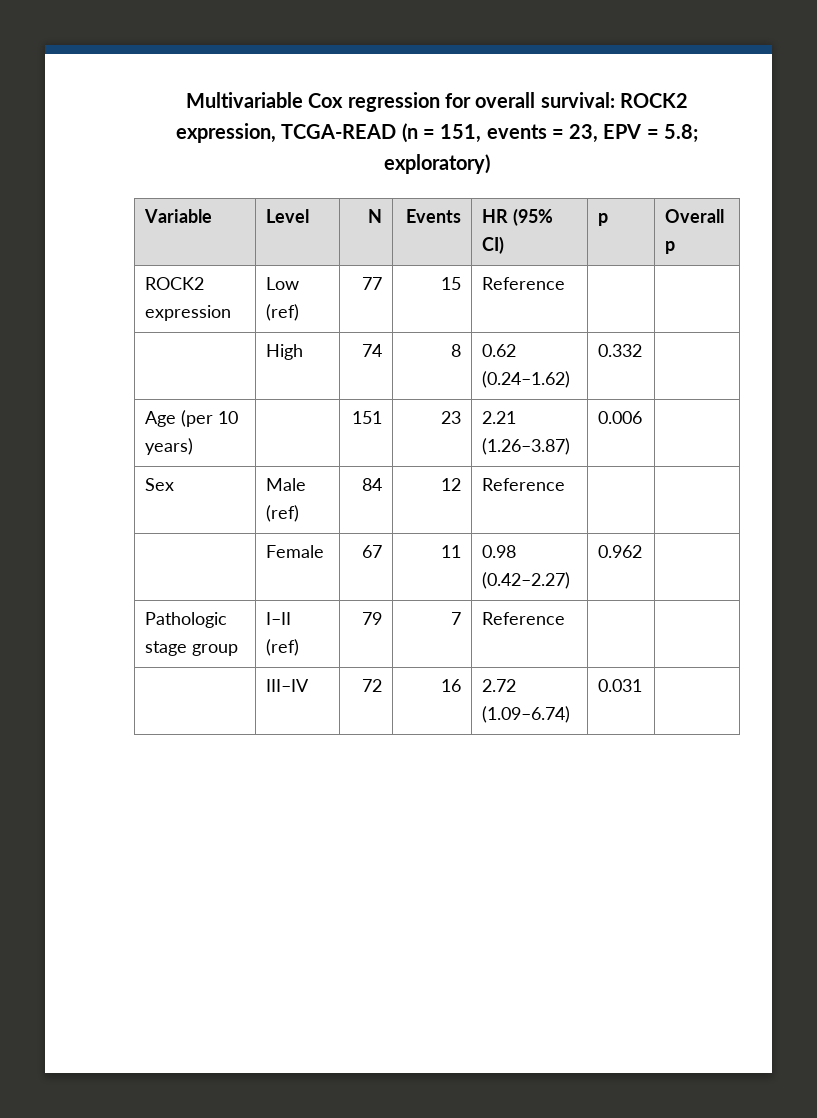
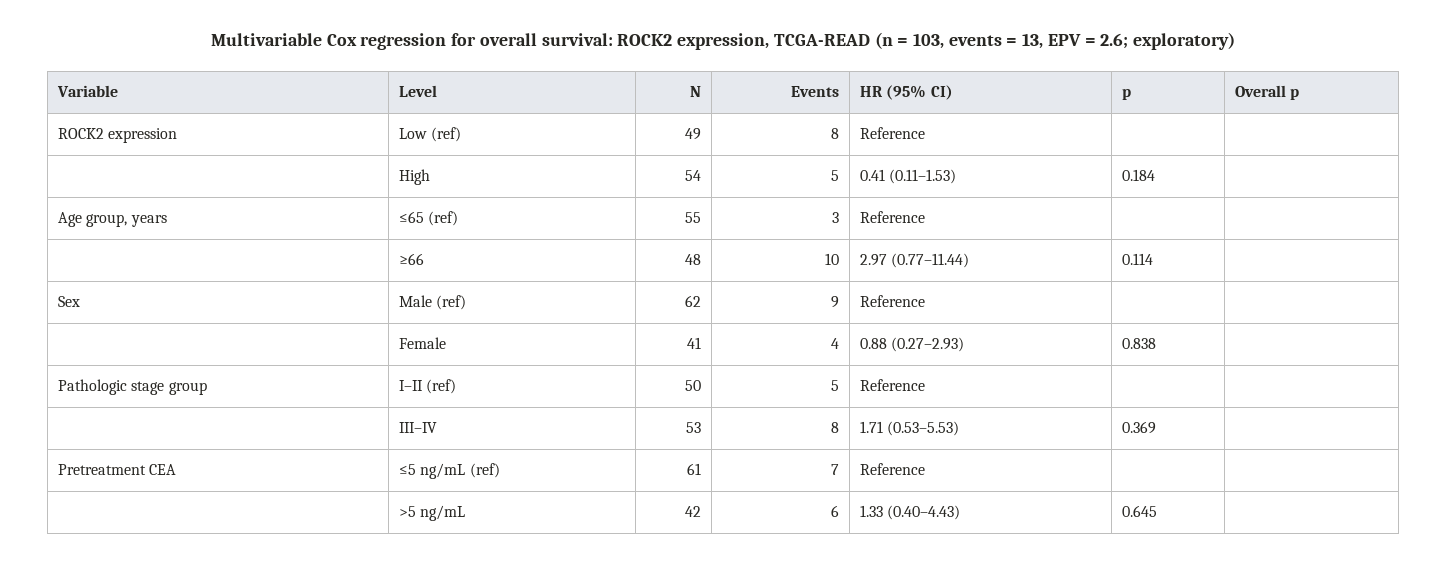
- Multivariable Cox regression for overall survival: ROCK2 expression, TCGA-READ (n = 151, events = 23, EPV = 5.8; exploratory)
+ Multivariable Cox regression for overall survival: ROCK2 expression, TCGA-READ (n = 103, events = 13, EPV = 2.6; exploratory)
- ROCK2 expression | Low (ref) | 77 | 15 | Reference | |
+ ROCK2 expression | Low (ref) | 49 | 8 | Reference | |
- | High | 74 | 8 | 0.62 (0.24–1.62) | 0.332 |
- Age (per 10 years) | | 151 | 23 | 2.21 (1.26–3.87) | 0.006 |
+ | High | 54 | 5 | 0.41 (0.11–1.53) | 0.184 |
+ Age group, years | ≤65 (ref) | 55 | 3 | Reference | |
+ | ≥66 | 48 | 10 | 2.97 (0.77–11.44) | 0.114 |
- Sex | Male (ref) | 84 | 12 | Reference | |
+ Sex | Male (ref) | 62 | 9 | Reference | |
- | Female | 67 | 11 | 0.98 (0.42–2.27) | 0.962 |
+ | Female | 41 | 4 | 0.88 (0.27–2.93) | 0.838 |
- Pathologic stage group | I–II (ref) | 79 | 7 | Reference | |
- | III–IV | 72 | 16 | 2.72 (1.09–6.74) | 0.031 |
+ Pathologic stage group | I–II (ref) | 50 | 5 | Reference | |
+ | III–IV | 53 | 8 | 1.71 (0.53–5.53) | 0.369 |
+ Pretreatment CEA | ≤5 ng/mL (ref) | 61 | 7 | Reference | |
+ | >5 ng/mL | 42 | 6 | 1.33 (0.40–4.43) | 0.645 |

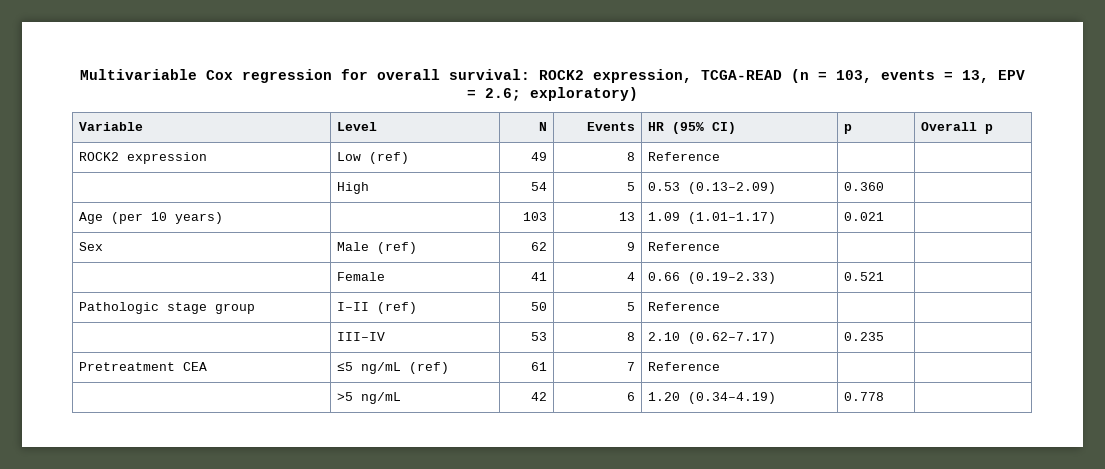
- | High | 54 | 5 | 0.41 (0.11–1.53) | 0.184 |
- Age group, years | ≤65 (ref) | 55 | 3 | Reference | |
- | ≥66 | 48 | 10 | 2.97 (0.77–11.44) | 0.114 |
+ | High | 54 | 5 | 0.53 (0.13–2.09) | 0.360 |
+ Age (per 10 years) | | 103 | 13 | 1.09 (1.01–1.17) | 0.021 |
- | Female | 41 | 4 | 0.88 (0.27–2.93) | 0.838 |
+ | Female | 41 | 4 | 0.66 (0.19–2.33) | 0.521 |
- | III–IV | 53 | 8 | 1.71 (0.53–5.53) | 0.369 |
+ | III–IV | 53 | 8 | 2.10 (0.62–7.17) | 0.235 |
- | >5 ng/mL | 42 | 6 | 1.33 (0.40–4.43) | 0.645 |
+ | >5 ng/mL | 42 | 6 | 1.20 (0.34–4.19) | 0.778 |

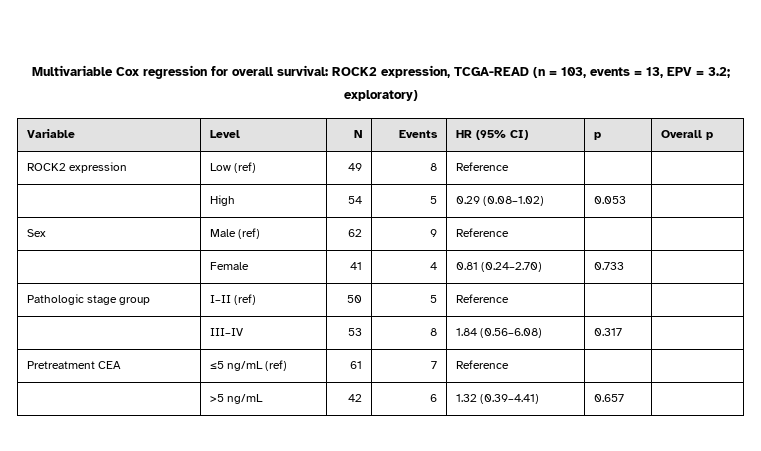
- Multivariable Cox regression for overall survival: ROCK2 expression, TCGA-READ (n = 103, events = 13, EPV = 2.6; exploratory)
+ Multivariable Cox regression for overall survival: ROCK2 expression, TCGA-READ (n = 103, events = 13, EPV = 3.2; exploratory)
- | High | 54 | 5 | 0.53 (0.13–2.09) | 0.360 |
- Age (per 10 years) | | 103 | 13 | 1.09 (1.01–1.17) | 0.021 |
+ | High | 54 | 5 | 0.29 (0.08–1.02) | 0.053 |
- | Female | 41 | 4 | 0.66 (0.19–2.33) | 0.521 |
+ | Female | 41 | 4 | 0.81 (0.24–2.70) | 0.733 |
- | III–IV | 53 | 8 | 2.10 (0.62–7.17) | 0.235 |
+ | III–IV | 53 | 8 | 1.84 (0.56–6.08) | 0.317 |
- | >5 ng/mL | 42 | 6 | 1.20 (0.34–4.19) | 0.778 |
+ | >5 ng/mL | 42 | 6 | 1.32 (0.39–4.41) | 0.657 |

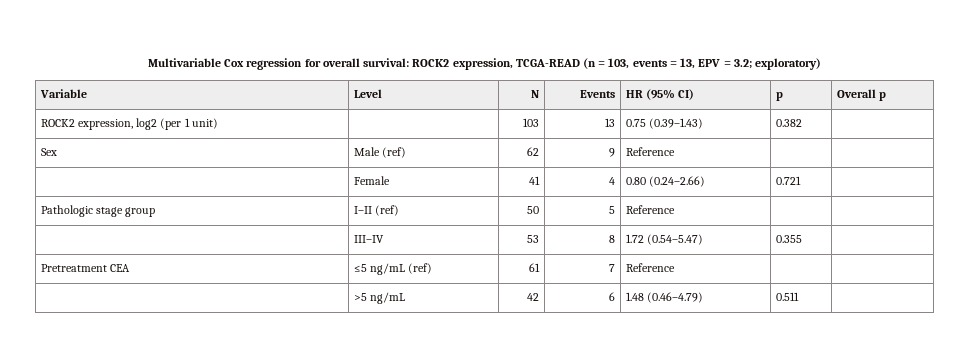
- ROCK2 expression | Low (ref) | 49 | 8 | Reference | |
- | High | 54 | 5 | 0.29 (0.08–1.02) | 0.053 |
+ ROCK2 expression, log2 (per 1 unit) | | 103 | 13 | 0.75 (0.39–1.43) | 0.382 |
- | Female | 41 | 4 | 0.81 (0.24–2.70) | 0.733 |
+ | Female | 41 | 4 | 0.80 (0.24–2.66) | 0.721 |
- | III–IV | 53 | 8 | 1.84 (0.56–6.08) | 0.317 |
+ | III–IV | 53 | 8 | 1.72 (0.54–5.47) | 0.355 |
- | >5 ng/mL | 42 | 6 | 1.32 (0.39–4.41) | 0.657 |
+ | >5 ng/mL | 42 | 6 | 1.48 (0.46–4.79) | 0.511 |

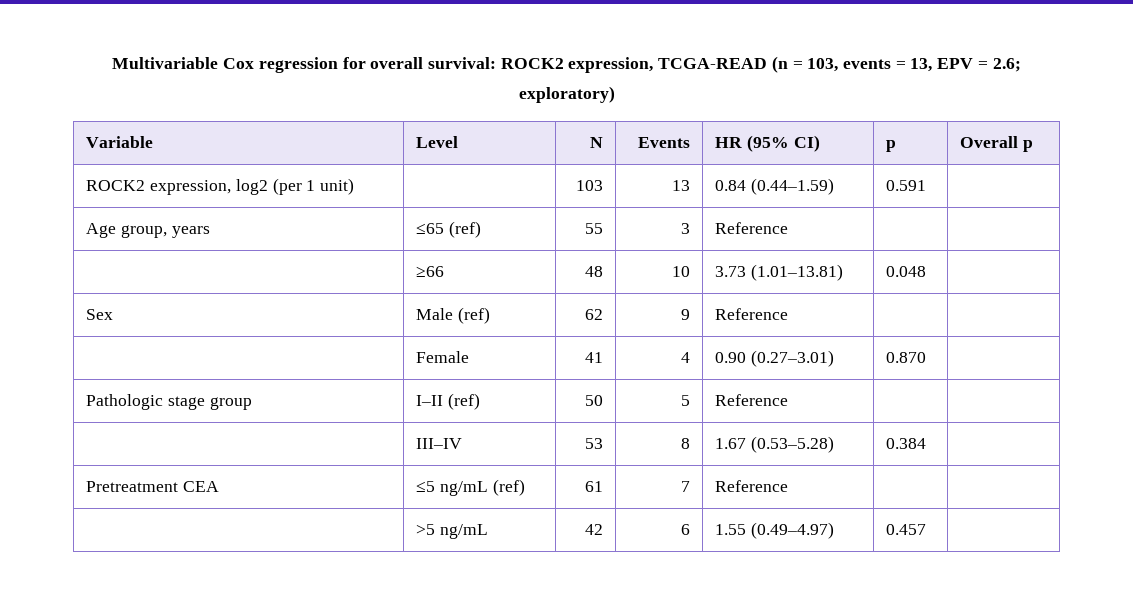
- Multivariable Cox regression for overall survival: ROCK2 expression, TCGA-READ (n = 103, events = 13, EPV = 3.2; exploratory)
+ Multivariable Cox regression for overall survival: ROCK2 expression, TCGA-READ (n = 103, events = 13, EPV = 2.6; exploratory)
- ROCK2 expression, log2 (per 1 unit) | | 103 | 13 | 0.75 (0.39–1.43) | 0.382 |
+ ROCK2 expression, log2 (per 1 unit) | | 103 | 13 | 0.84 (0.44–1.59) | 0.591 |
+ Age group, years | ≤65 (ref) | 55 | 3 | Reference | |
+ | ≥66 | 48 | 10 | 3.73 (1.01–13.81) | 0.048 |
- | Female | 41 | 4 | 0.80 (0.24–2.66) | 0.721 |
+ | Female | 41 | 4 | 0.90 (0.27–3.01) | 0.870 |
- | III–IV | 53 | 8 | 1.72 (0.54–5.47) | 0.355 |
+ | III–IV | 53 | 8 | 1.67 (0.53–5.28) | 0.384 |
- | >5 ng/mL | 42 | 6 | 1.48 (0.46–4.79) | 0.511 |
+ | >5 ng/mL | 42 | 6 | 1.55 (0.49–4.97) | 0.457 |

